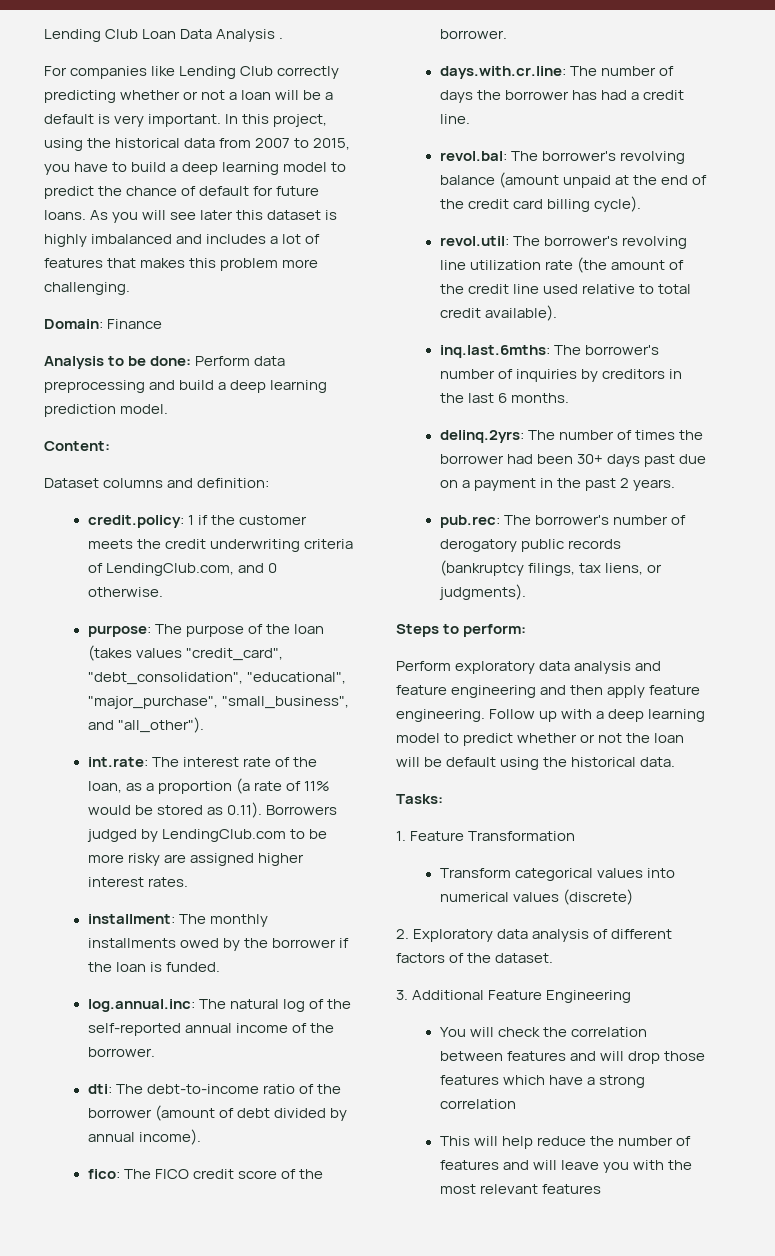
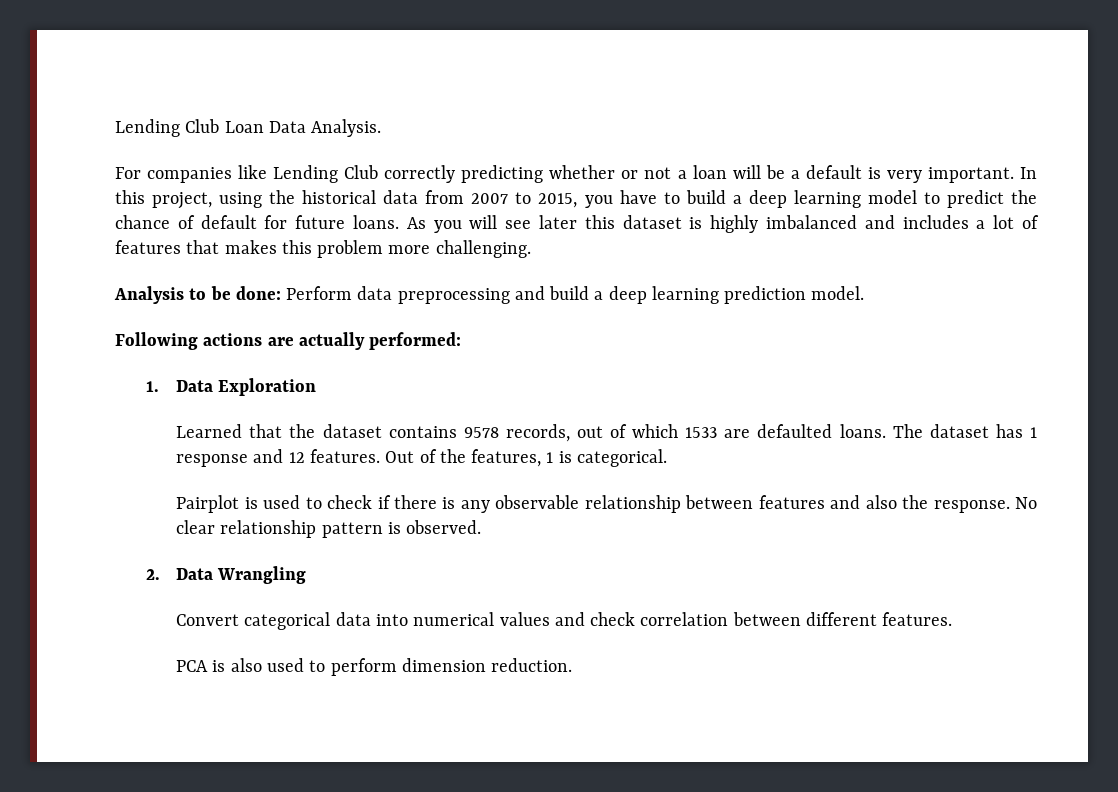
- Lending Club Loan Data Analysis .
+ Lending Club Loan Data Analysis.
- Domain: Finance
- Content:
- Dataset columns and definition:
- credit.policy: 1 if the customer meets the credit underwriting criteria of LendingClub.com, and 0 otherwise.
- purpose: The purpose of the loan (takes values "credit_card", "debt_consolidation", "educational", "major_purchase", "small_business", and "all_other").
- int.rate: The interest rate of the loan, as a proportion (a rate of 11% would be stored as 0.11). Borrowers judged by LendingClub.com to be more risky are assigned higher interest rates.
- installment: The monthly installments owed by the borrower if the loan is funded.
- log.annual.inc: The natural log of the self-reported annual income of the borrower.
- dti: The debt-to-income ratio of the borrower (amount of debt divided by annual income).
- fico: The FICO credit score of the borrower.
- days.with.cr.line: The number of days the borrower has had a credit line.
- revol.bal: The borrower's revolving balance (amount unpaid at the end of the credit card billing cycle).
- revol.util: The borrower's revolving line utilization rate (the amount of the credit line used relative to total credit available).
- inq.last.6mths: The borrower's number of inquiries by creditors in the last 6 months.
- delinq.2yrs: The number of times the borrower had been 30+ days past due on a payment in the past 2 years.
- pub.rec: The borrower's number of derogatory public records (bankruptcy filings, tax liens, or judgments).
- Steps to perform:
- Perform exploratory data analysis and feature engineering and then apply feature engineering. Follow up with a deep learning model to predict whether or not the loan will be default using the historical data.
- Tasks:
- 1. Feature Transformation
- Transform categorical values into numerical values (discrete)
- 2. Exploratory data analysis of different factors of the dataset.
- 3. Additional Feature Engineering
- You will check the correlation between features and will drop those features which have a strong correlation
- This will help reduce the number of features and will leave you with the most relevant features
+ Following actions are actually performed:
+ 1. Data Exploration
+ Learned that the dataset contains 9578 records, out of which 1533 are defaulted loans. The dataset has 1 response and 12 features. Out of the features, 1 is categorical.
+ Pairplot is used to check if there is any observable relationship between features and also the response. No clear relationship pattern is observed.
+ 2. Data Wrangling
+ Convert categorical data into numerical values and check correlation between different features.
+ PCA is also used to perform dimension reduction.

